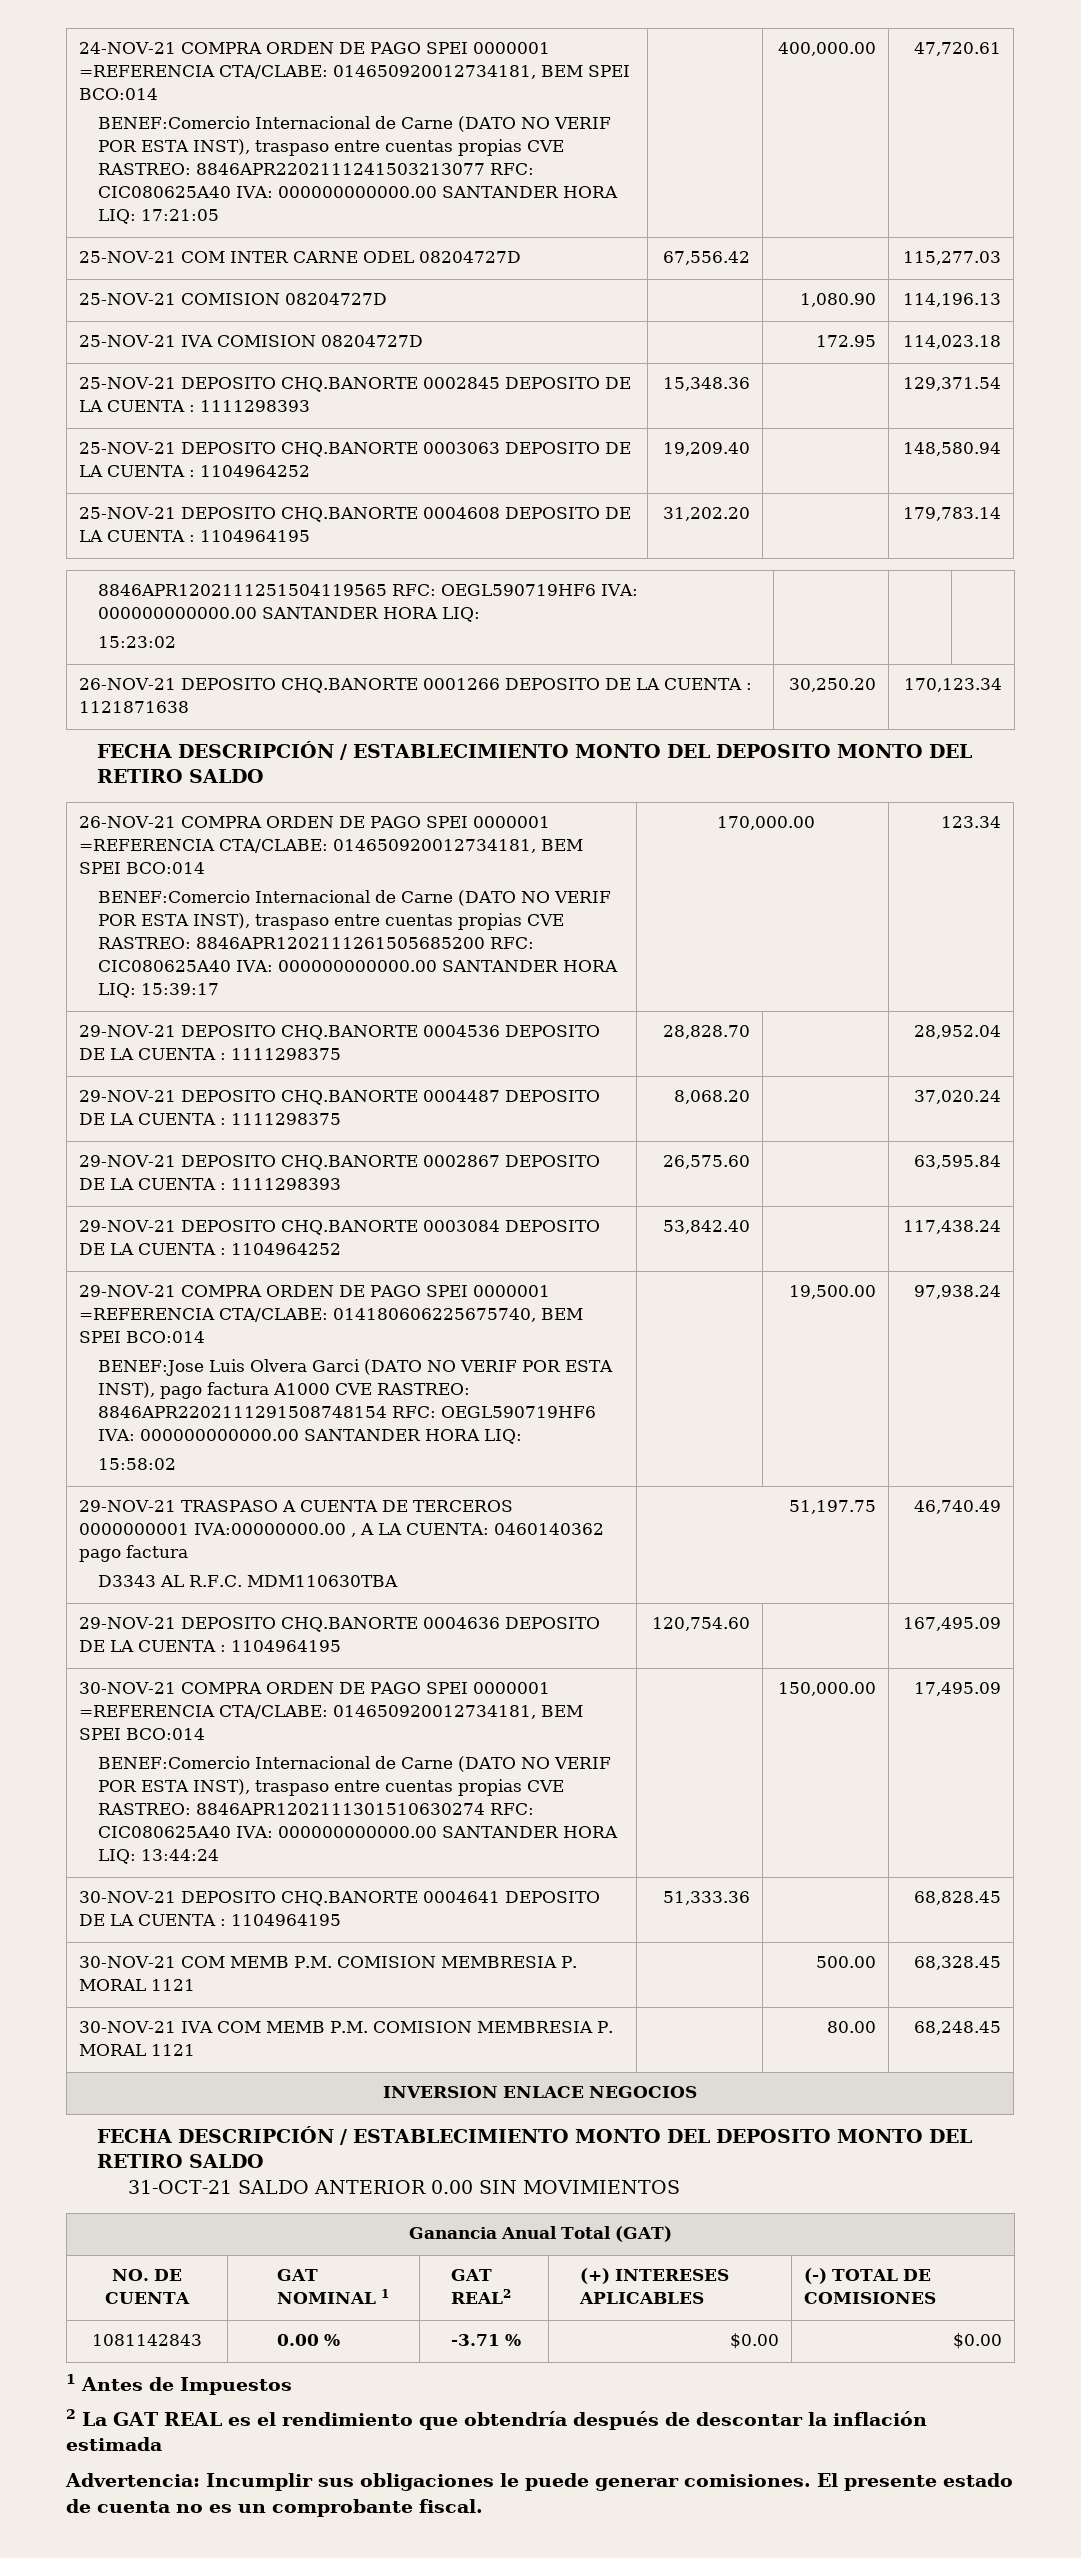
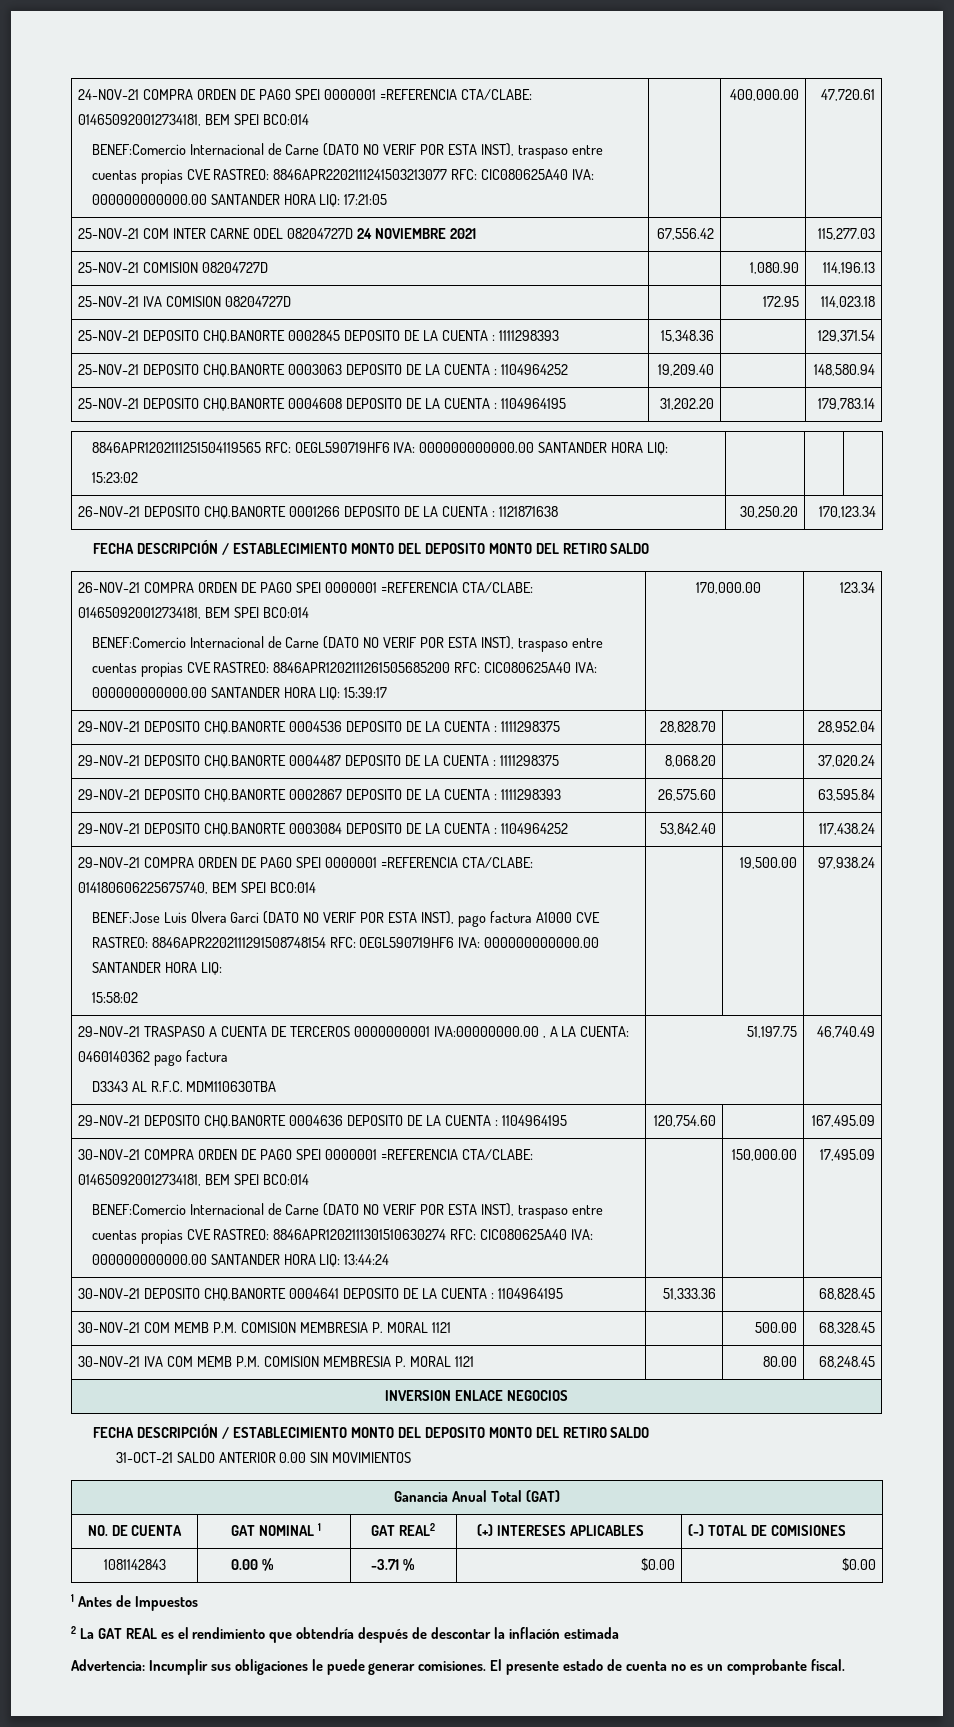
- 25-NOV-21 COM INTER CARNE ODEL 08204727D | 67,556.42 | | 115,277.03
+ 25-NOV-21 COM INTER CARNE ODEL 08204727D 24 NOVIEMBRE 2021 | 67,556.42 | | 115,277.03

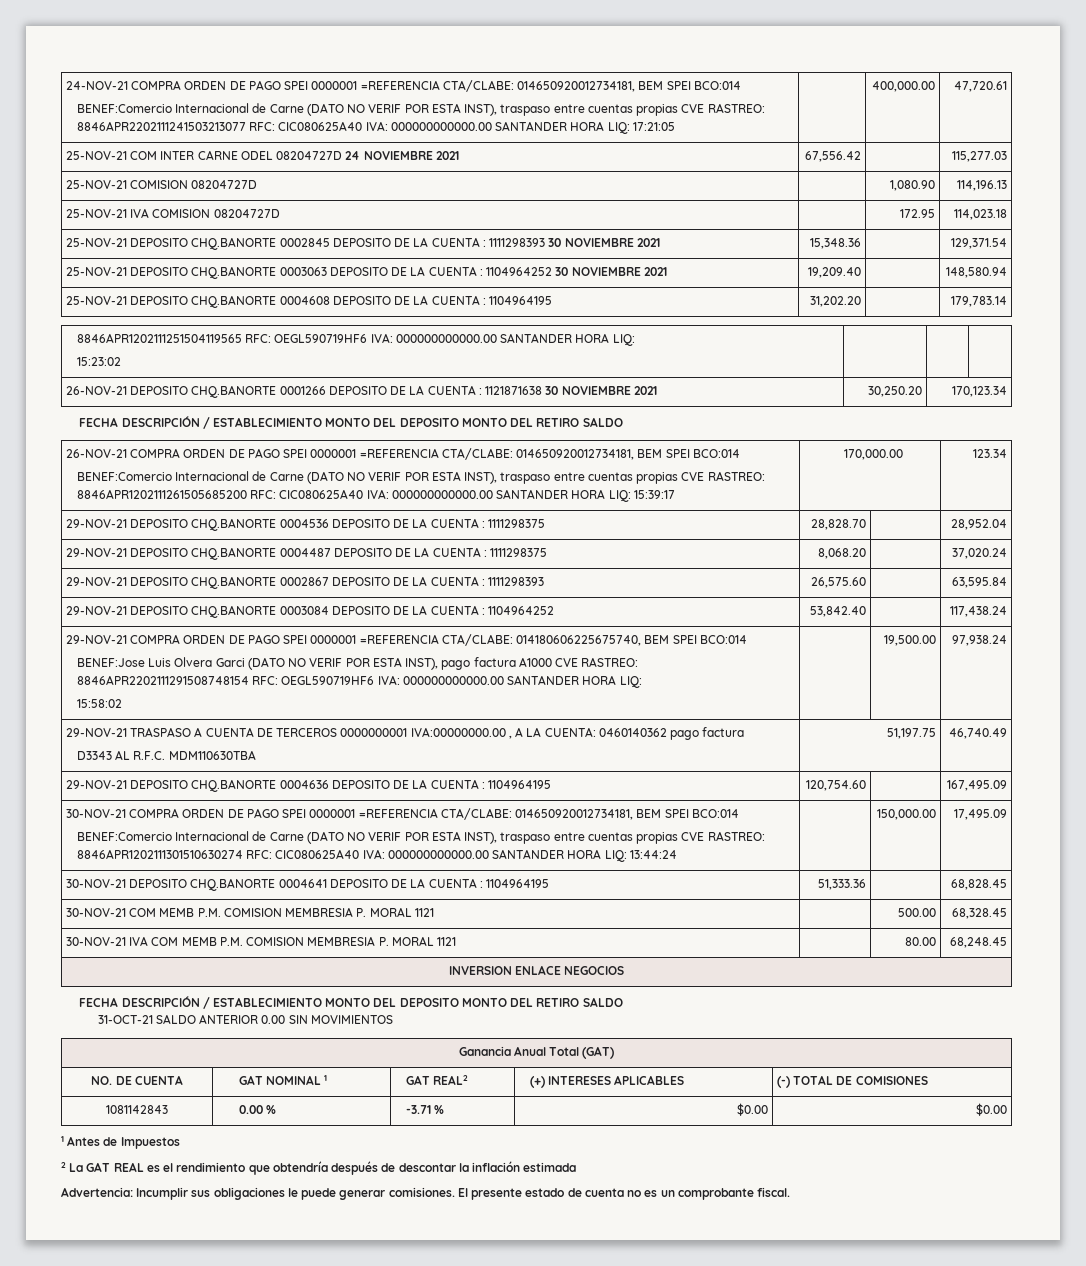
- 25-NOV-21 DEPOSITO CHQ.BANORTE 0002845 DEPOSITO DE LA CUENTA : 1111298393 | 15,348.36 | | 129,371.54
+ 25-NOV-21 DEPOSITO CHQ.BANORTE 0002845 DEPOSITO DE LA CUENTA : 1111298393 30 NOVIEMBRE 2021 | 15,348.36 | | 129,371.54
- 25-NOV-21 DEPOSITO CHQ.BANORTE 0003063 DEPOSITO DE LA CUENTA : 1104964252 | 19,209.40 | | 148,580.94
+ 25-NOV-21 DEPOSITO CHQ.BANORTE 0003063 DEPOSITO DE LA CUENTA : 1104964252 30 NOVIEMBRE 2021 | 19,209.40 | | 148,580.94
- 26-NOV-21 DEPOSITO CHQ.BANORTE 0001266 DEPOSITO DE LA CUENTA : 1121871638 | 30,250.20 | 170,123.34
+ 26-NOV-21 DEPOSITO CHQ.BANORTE 0001266 DEPOSITO DE LA CUENTA : 1121871638 30 NOVIEMBRE 2021 | 30,250.20 | 170,123.34

